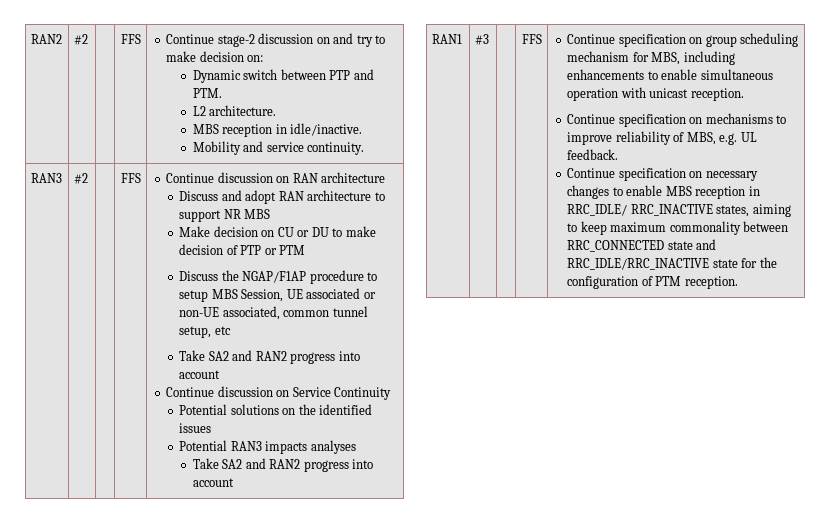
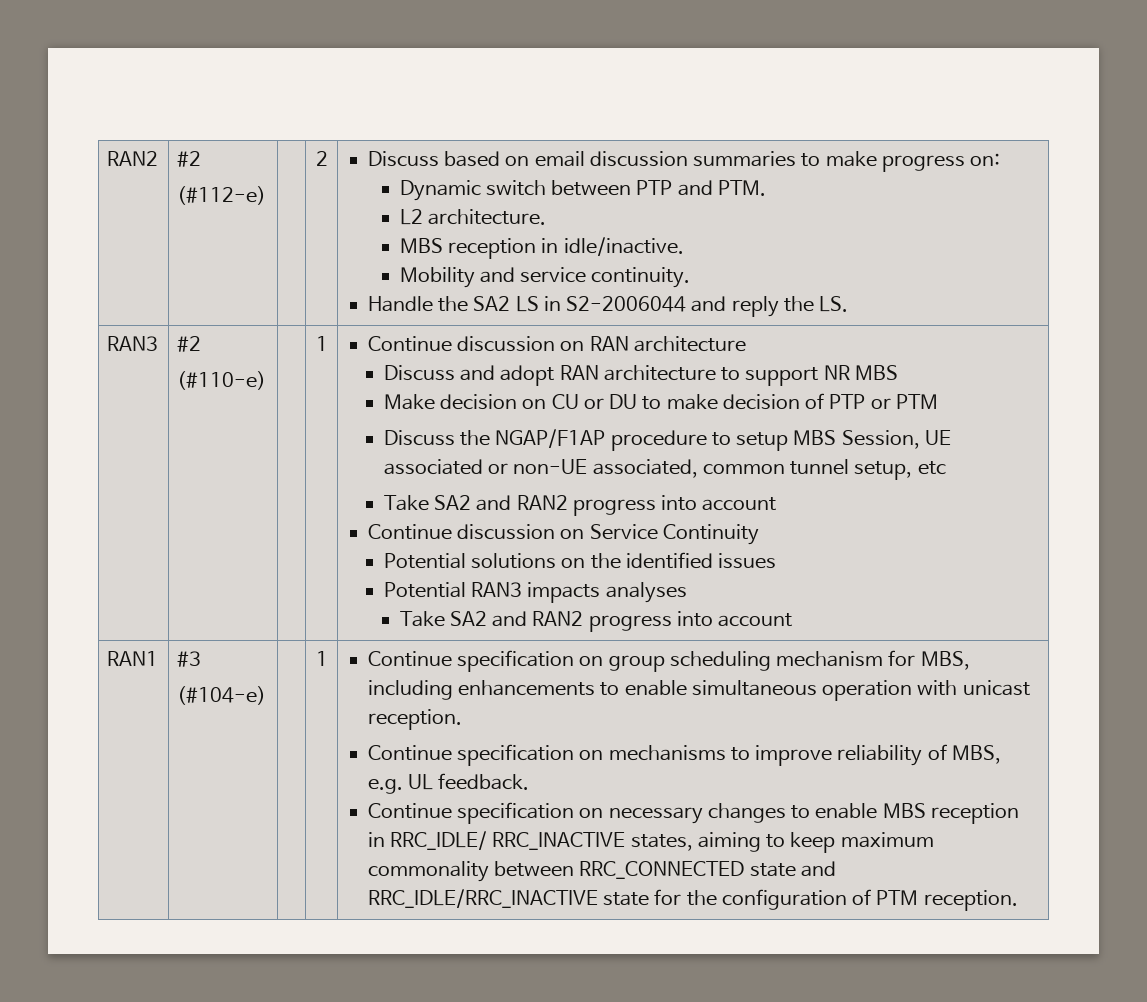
- RAN2 | #2 | | FFS | Continue stage-2 discussion on and try to make decision on:
+ RAN2 | #2
+ (#112-e) | | 2 | Discuss based on email discussion summaries to make progress on:
  Dynamic switch between PTP and PTM.
  L2 architecture.
  MBS reception in idle/inactive.
  Mobility and service continuity.
+ Handle the SA2 LS in S2-2006044 and reply the LS.
- RAN3 | #2 | | FFS
+ RAN3 | #2
+ (#110-e) | | 1
- #3 | | FFS
+ #3
+ (#104-e) | | 1

